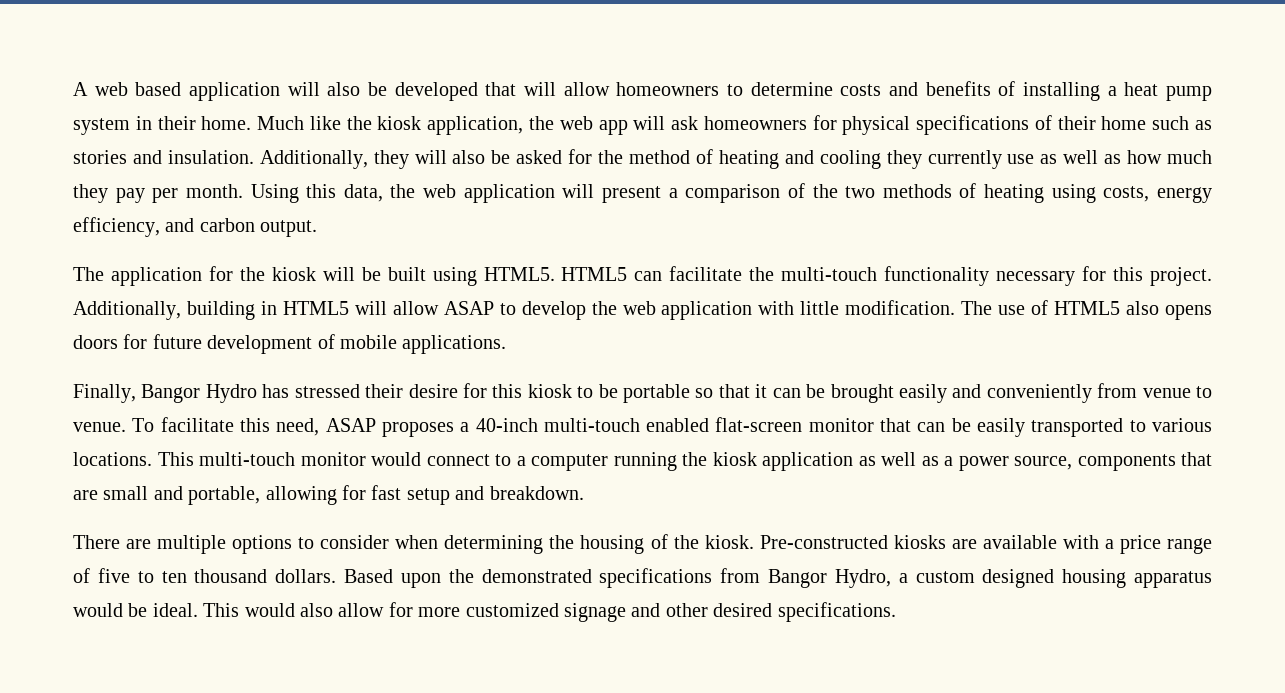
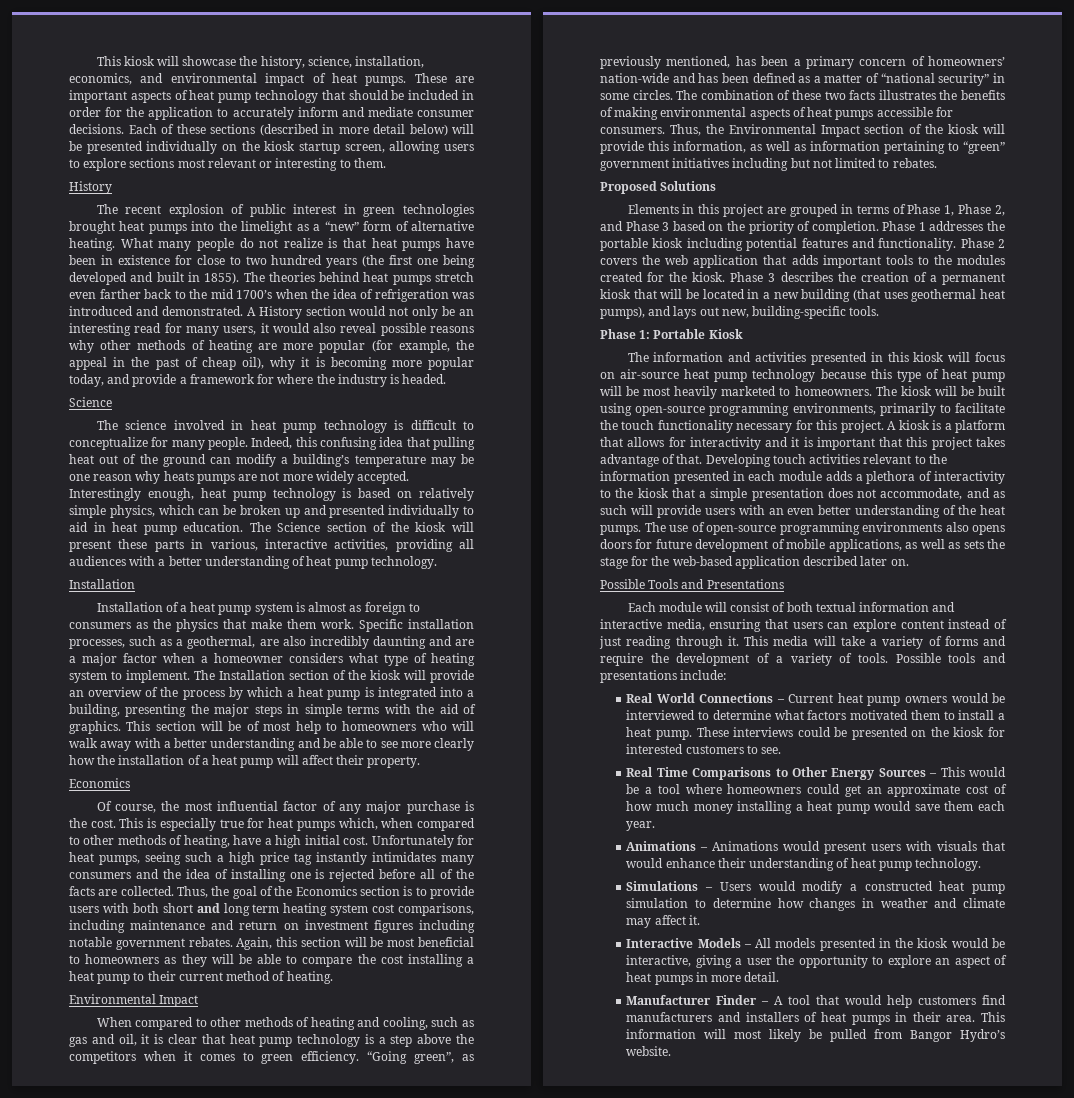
- A web based application will also be developed that will allow homeowners to determine costs and benefits of installing a heat pump system in their home. Much like the kiosk application, the web app will ask homeowners for physical specifications of their home such as stories and insulation. Additionally, they will also be asked for the method of heating and cooling they currently use as well as how much they pay per month. Using this data, the web application will present a comparison of the two methods of heating using costs, energy efficiency, and carbon output.
- The application for the kiosk will be built using HTML5. HTML5 can facilitate the multi-touch functionality necessary for this project.
+ This kiosk will showcase the history, science, installation, economics, and environmental impact of heat pumps. These are important aspects of heat pump technology that should be included in order for the application to accurately inform and mediate consumer decisions. Each of these sections (described in more detail below) will be presented individually on the kiosk startup screen, allowing users to explore sections most relevant or interesting to them.
+ History
+ The recent explosion of public interest in green technologies brought heat pumps into the limelight as a “new” form of alternative heating. What many people do not realize is that heat pumps have been in existence for close to two hundred years (the first one being developed and built in 1855). The theories behind heat pumps stretch even farther back to the mid 1700’s when the idea of refrigeration was introduced and demonstrated. A History section would not only be an interesting read for many users, it would also reveal possible reasons why other methods of heating are more popular (for example, the appeal in the past of cheap oil), why it is becoming more popular today, and provide a framework for where the industry is headed.
+ Science
+ The science involved in heat pump technology is difficult to conceptualize for many people. Indeed, this confusing idea that pulling heat out of the ground can modify a building’s temperature may be one reason why heats pumps are not more widely accepted. Interestingly enough, heat pump technology is based on relatively simple physics, which can be broken up and presented individually to aid in heat pump education. The Science section of the kiosk will present these parts in various, interactive activities, providing all audiences with a better understanding of heat pump technology.
+ Installation
+ Installation of a heat pump system is almost as foreign to consumers as the physics that make them work. Specific installation processes, such as a geothermal, are also incredibly daunting and are a major factor when a homeowner considers what type of heating system to implement. The Installation section of the kiosk will provide an overview of the process by which a heat pump is integrated into a building, presenting the major steps in simple terms with the aid of graphics. This section will be of most help to homeowners who will walk away with a better understanding and be able to see more clearly how the installation of a heat pump will affect their property.
+ Economics
+ Of course, the most influential factor of any major purchase is the cost. This is especially true for heat pumps which, when compared to other methods of heating, have a high initial cost. Unfortunately for heat pumps, seeing such a high price tag instantly intimidates many consumers and the idea of installing one is rejected before all of the facts are collected. Thus, the goal of the Economics section is to provide users with both short and long term heating system cost comparisons, including maintenance and return on investment figures including notable government rebates. Again, this section will be most beneficial to homeowners as they will be able to compare the cost installing a heat pump to their current method of heating.
+ Environmental Impact
+ When compared to other methods of heating and cooling, such as gas and oil, it is clear that heat pump technology is a step above the competitors when it comes to green efficiency. “Going green”, as previously mentioned, has been a primary concern of homeowners’ nation-wide and has been defined as a matter of “national security” in some circles. The combination of these two facts illustrates the benefits of making environmental aspects of heat pumps accessible for consumers. Thus, the Environmental Impact section of the kiosk will provide this information, as well as information pertaining to “green” government initiatives including but not limited to rebates.
+ Proposed Solutions
+ Elements in this project are grouped in terms of Phase 1, Phase 2, and Phase 3 based on the priority of completion. Phase 1 addresses the portable kiosk including potential features and functionality. Phase 2 covers the web application that adds important tools to the modules created for the kiosk. Phase 3 describes the creation of a permanent kiosk that will be located in a new building (that uses geothermal heat pumps), and lays out new, building-specific tools.
+ Phase 1: Portable Kiosk
+ The information and activities presented in this kiosk will focus on air-source heat pump technology because this type of heat pump will be most heavily marketed to homeowners. The kiosk will be built using open-source programming environments, primarily to facilitate the touch functionality necessary for this project.
- Additionally, building in HTML5 will allow ASAP to develop the web application with little modification. The use of HTML5 also opens doors for future development of mobile applications.
- Finally, Bangor Hydro has stressed their desire for this kiosk to be portable so that it can be brought easily and conveniently from venue to venue. To facilitate this need, ASAP proposes a 40-inch multi-touch enabled flat-screen monitor that can be easily transported to various locations. This multi-touch monitor would connect to a computer running the kiosk application as well as a power source, components that are small and portable, allowing for fast setup and breakdown.
- There are multiple options to consider when determining the housing of the kiosk. Pre-constructed kiosks are available with a price range of five to ten thousand dollars. Based upon the demonstrated specifications from Bangor Hydro, a custom designed housing apparatus would be ideal. This would also allow for more customized signage and other desired specifications.
+ A kiosk is a platform that allows for interactivity and it is important that this project takes advantage of that. Developing touch activities relevant to the information presented in each module adds a plethora of interactivity to the kiosk that a simple presentation does not accommodate, and as such will provide users with an even better understanding of the heat pumps. The use of open-source programming environments also opens doors for future development of mobile applications, as well as sets the stage for the web-based application described later on.
+ Possible Tools and Presentations
+ Each module will consist of both textual information and interactive media, ensuring that users can explore content instead of just reading through it. This media will take a variety of forms and require the development of a variety of tools. Possible tools and presentations include:
+ Real World Connections – Current heat pump owners would be interviewed to determine what factors motivated them to install a heat pump. These interviews could be presented on the kiosk for interested customers to see.
+ Real Time Comparisons to Other Energy Sources – This would be a tool where homeowners could get an approximate cost of how much money installing a heat pump would save them each year.
+ Animations – Animations would present users with visuals that would enhance their understanding of heat pump technology.
+ Simulations – Users would modify a constructed heat pump simulation to determine how changes in weather and climate may affect it.
+ Interactive Models – All models presented in the kiosk would be interactive, giving a user the opportunity to explore an aspect of heat pumps in more detail.
+ Manufacturer Finder – A tool that would help customers find manufacturers and installers of heat pumps in their area. This information will most likely be pulled from Bangor Hydro’s website.

